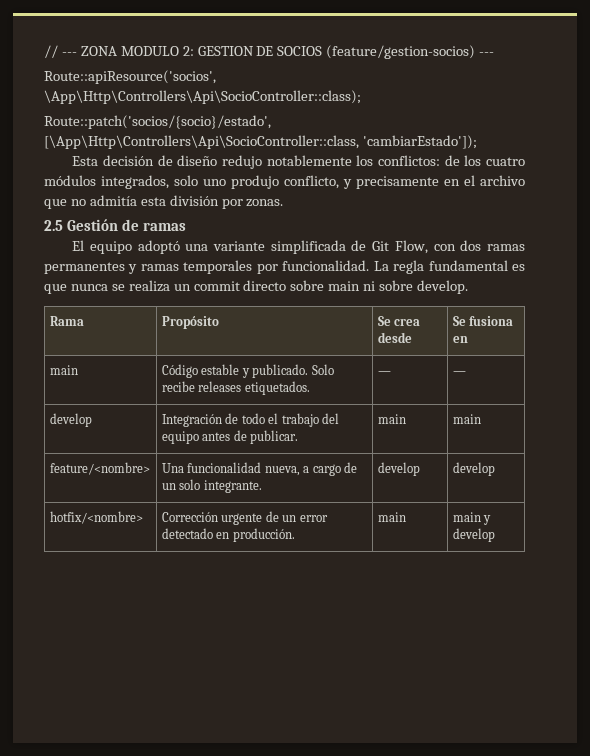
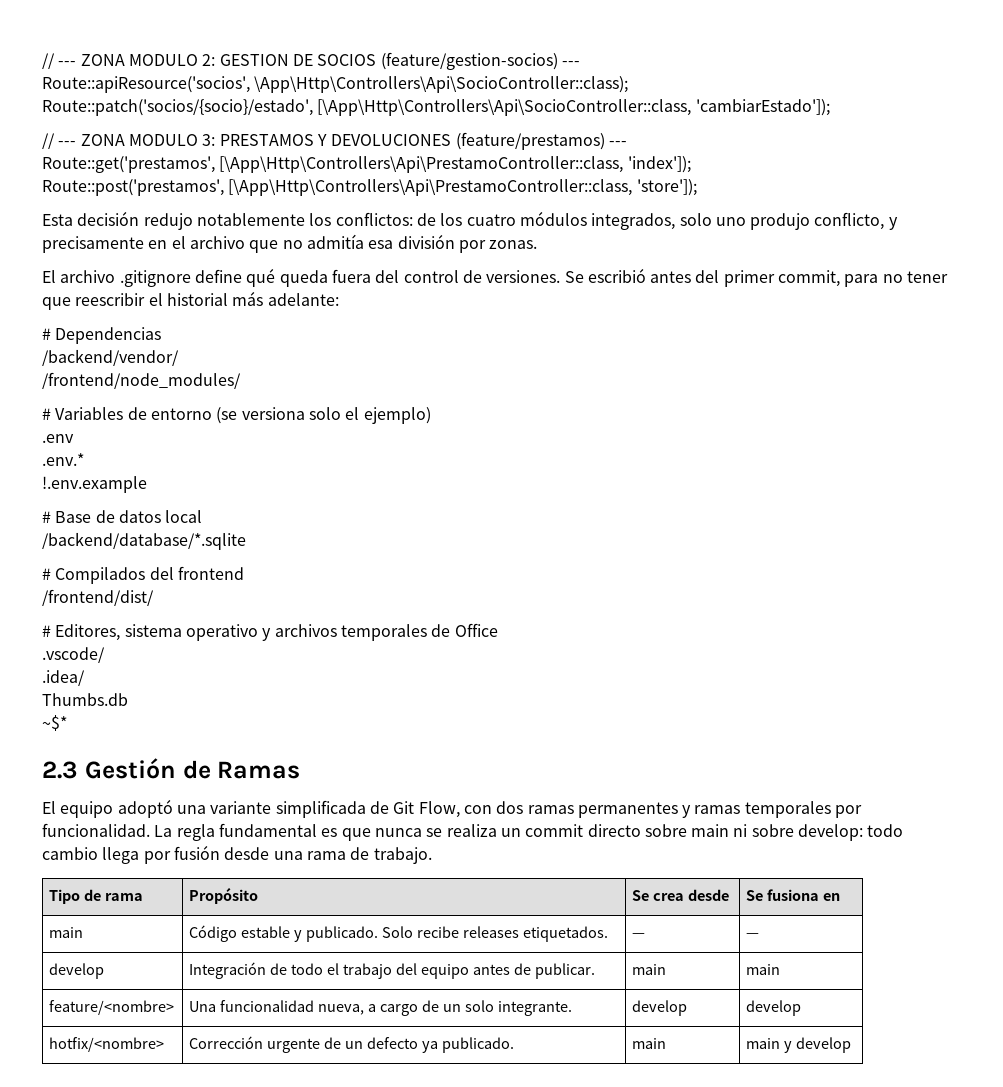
+ // --- ZONA MODULO 3: PRESTAMOS Y DEVOLUCIONES (feature/prestamos) ---
+ Route::get('prestamos', [\App\Http\Controllers\Api\PrestamoController::class, 'index']);
+ Route::post('prestamos', [\App\Http\Controllers\Api\PrestamoController::class, 'store']);
- Esta decisión de diseño redujo notablemente los conflictos: de los cuatro módulos integrados, solo uno produjo conflicto, y precisamente en el archivo que no admitía esta división por zonas.
+ Esta decisión redujo notablemente los conflictos: de los cuatro módulos integrados, solo uno produjo conflicto, y precisamente en el archivo que no admitía esa división por zonas.
- 2.5 Gestión de ramas
+ El archivo .gitignore define qué queda fuera del control de versiones. Se escribió antes del primer commit, para no tener que reescribir el historial más adelante:
+ # Dependencias
+ /backend/vendor/
+ /frontend/node_modules/
+ # Variables de entorno (se versiona solo el ejemplo)
+ .env
+ .env.*
+ !.env.example
+ # Base de datos local
+ /backend/database/*.sqlite
+ # Compilados del frontend
+ /frontend/dist/
+ # Editores, sistema operativo y archivos temporales de Office
+ .vscode/
+ .idea/
+ Thumbs.db
+ ~$*
+ 2.3 Gestión de Ramas
- La regla fundamental es que nunca se realiza un commit directo sobre main ni sobre develop.
- Rama | Propósito | Se crea desde | Se fusiona en
+ La regla fundamental es que nunca se realiza un commit directo sobre main ni sobre develop: todo cambio llega por fusión desde una rama de trabajo.
+ Tipo de rama | Propósito | Se crea desde | Se fusiona en
- hotfix/<nombre> | Corrección urgente de un error detectado en producción. | main | main y develop
+ hotfix/<nombre> | Corrección urgente de un defecto ya publicado. | main | main y develop

